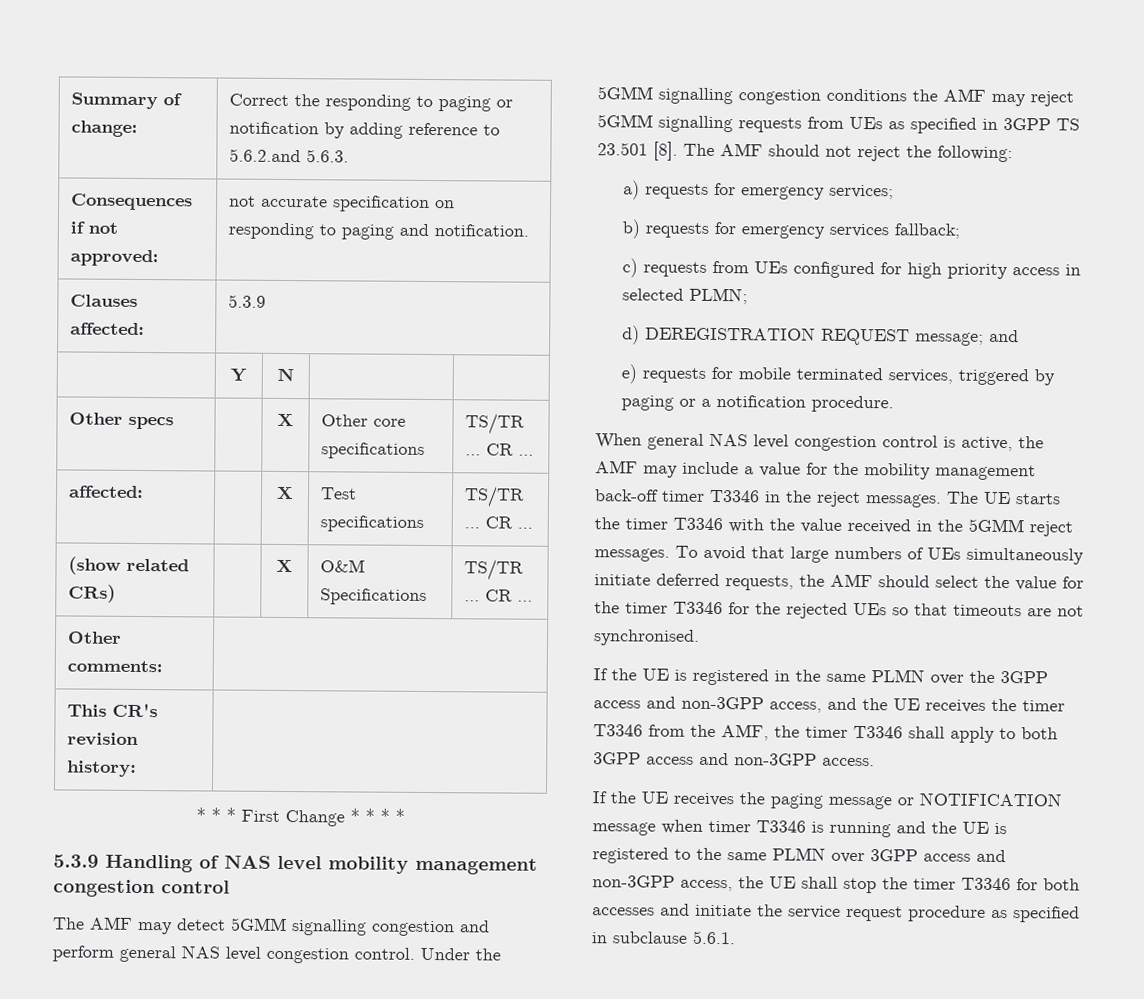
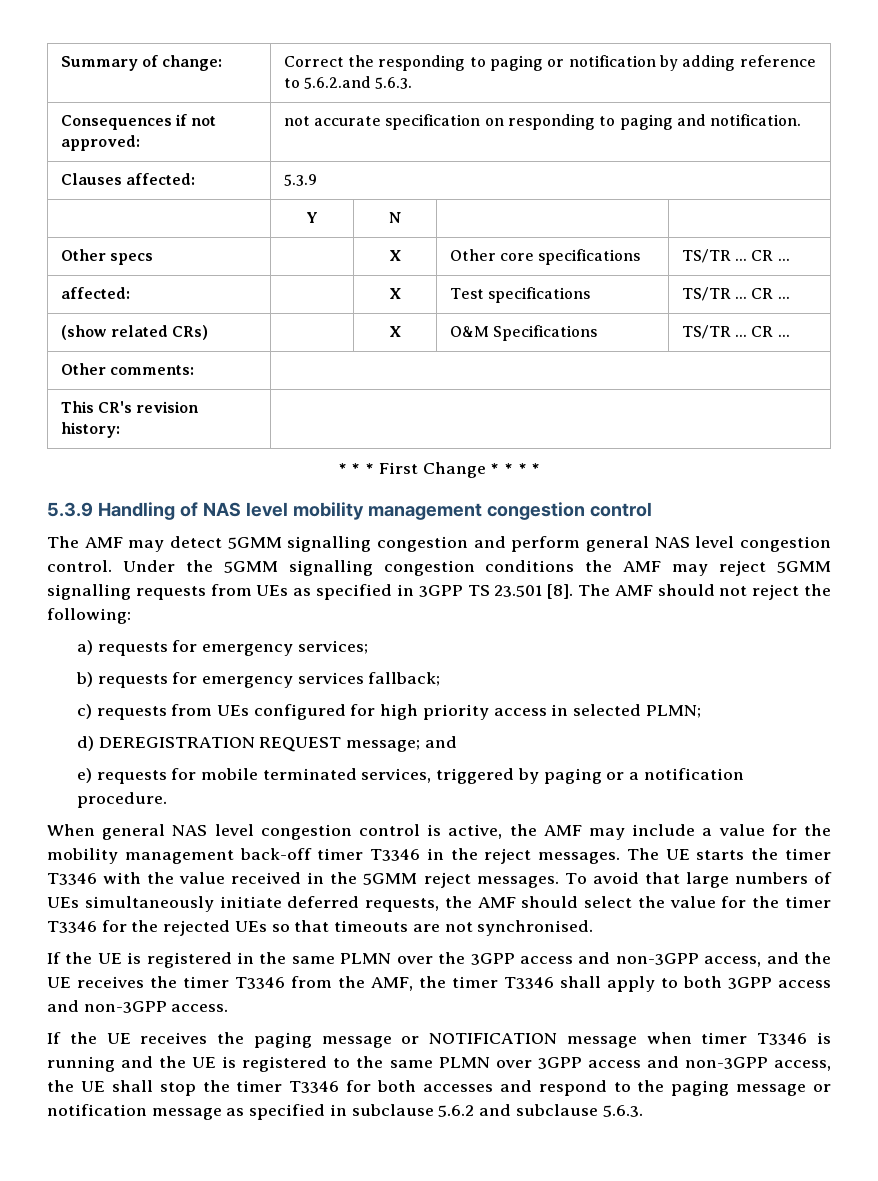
- If the UE receives the paging message or NOTIFICATION message when timer T3346 is running and the UE is registered to the same PLMN over 3GPP access and non-3GPP access, the UE shall stop the timer T3346 for both accesses and initiate the service request procedure as specified in subclause 5.6.1.
+ If the UE receives the paging message or NOTIFICATION message when timer T3346 is running and the UE is registered to the same PLMN over 3GPP access and non-3GPP access, the UE shall stop the timer T3346 for both accesses and respond to the paging message or notification message as specified in subclause 5.6.2 and subclause 5.6.3.

